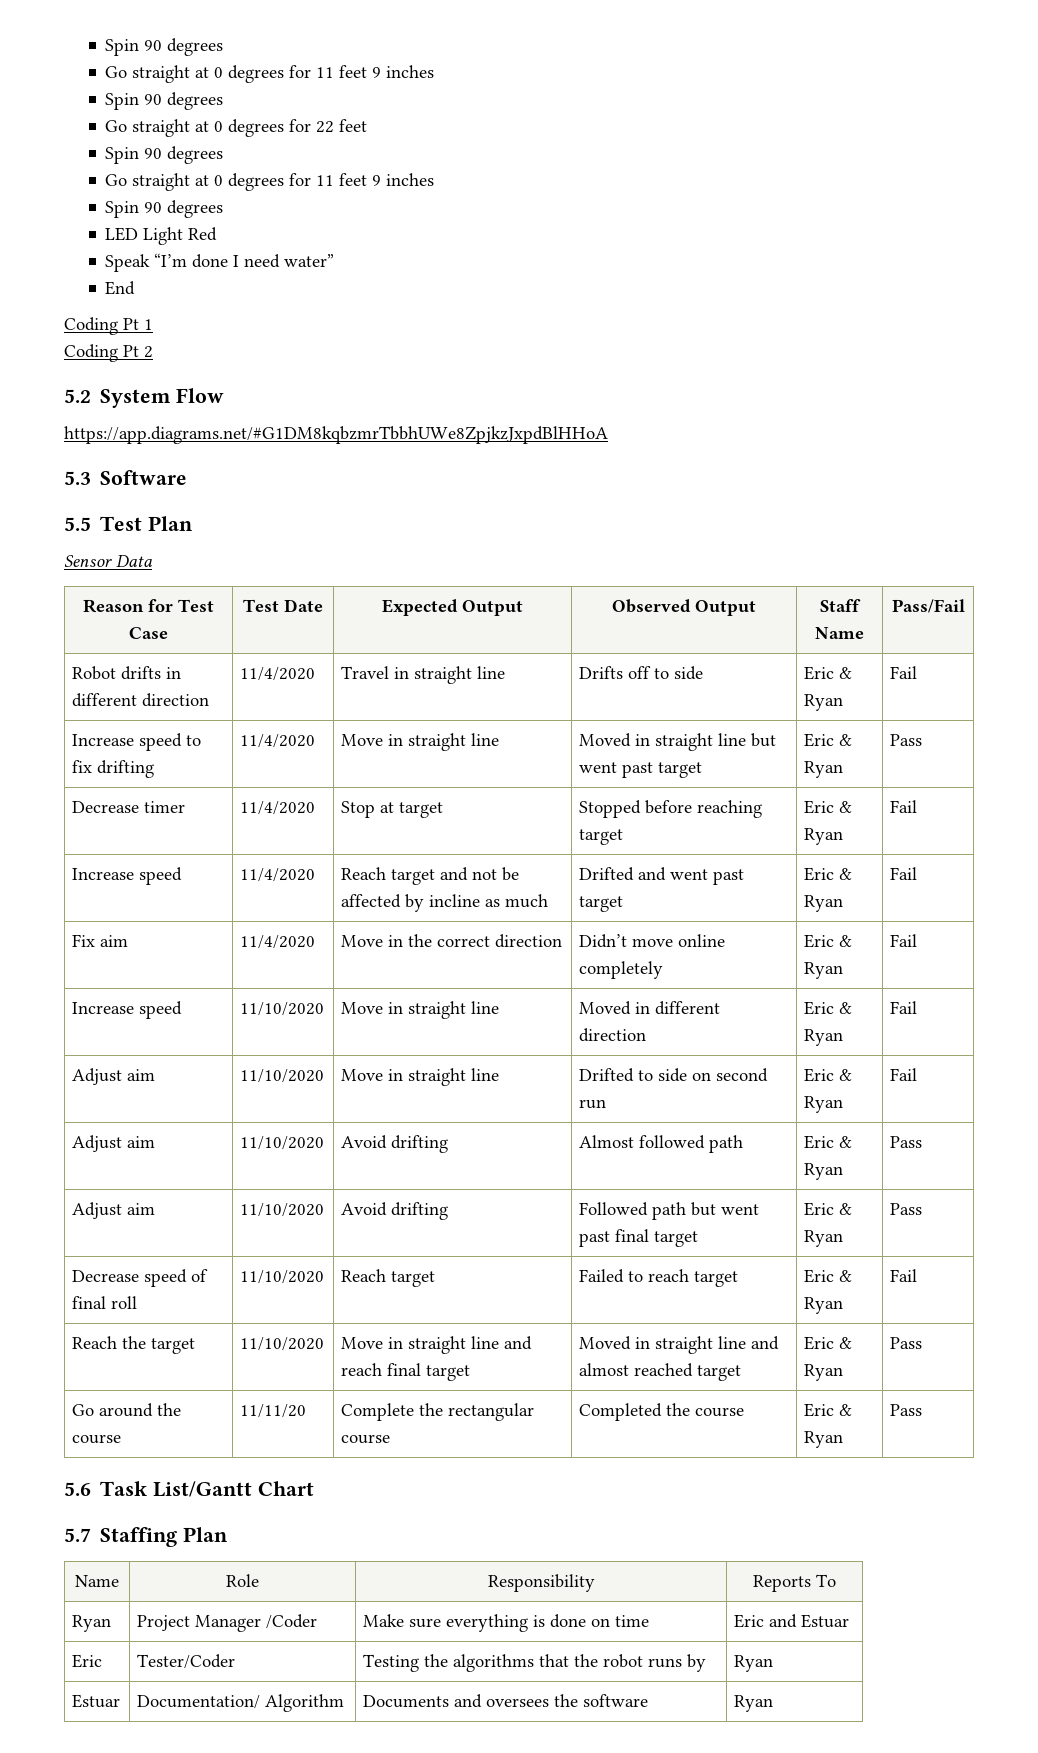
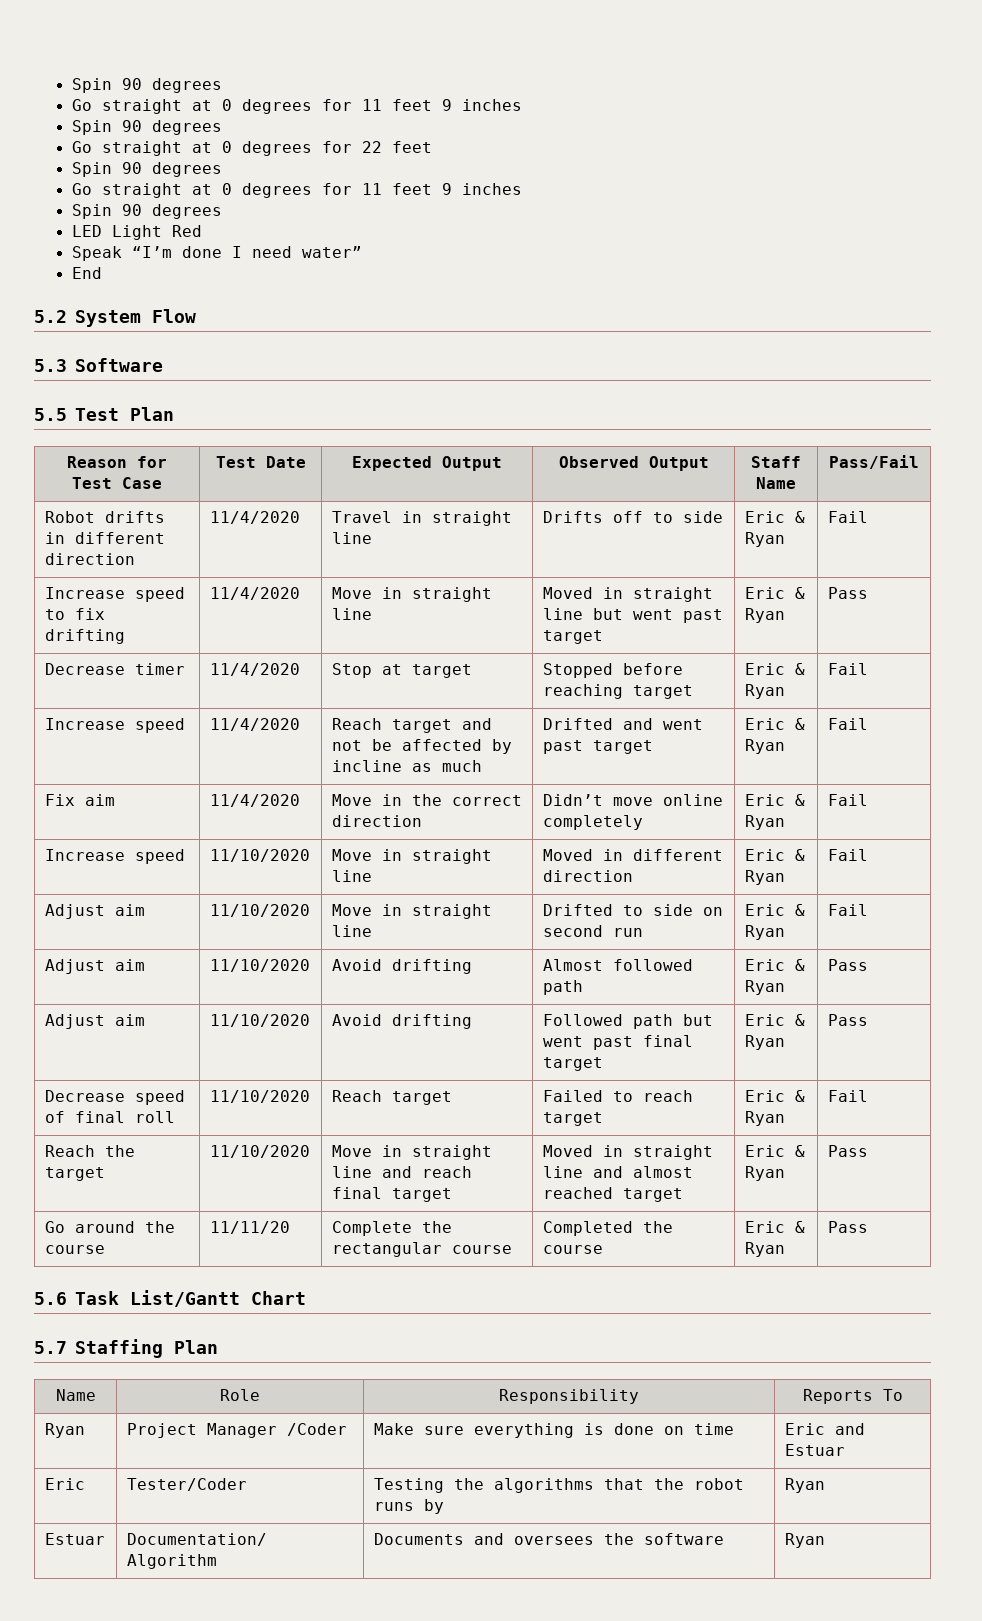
- Coding Pt 1
- Coding Pt 2
- https://app.diagrams.net/#G1DM8kqbzmrTbbhUWe8ZpjkzJxpdBlHHoA
- Sensor Data

